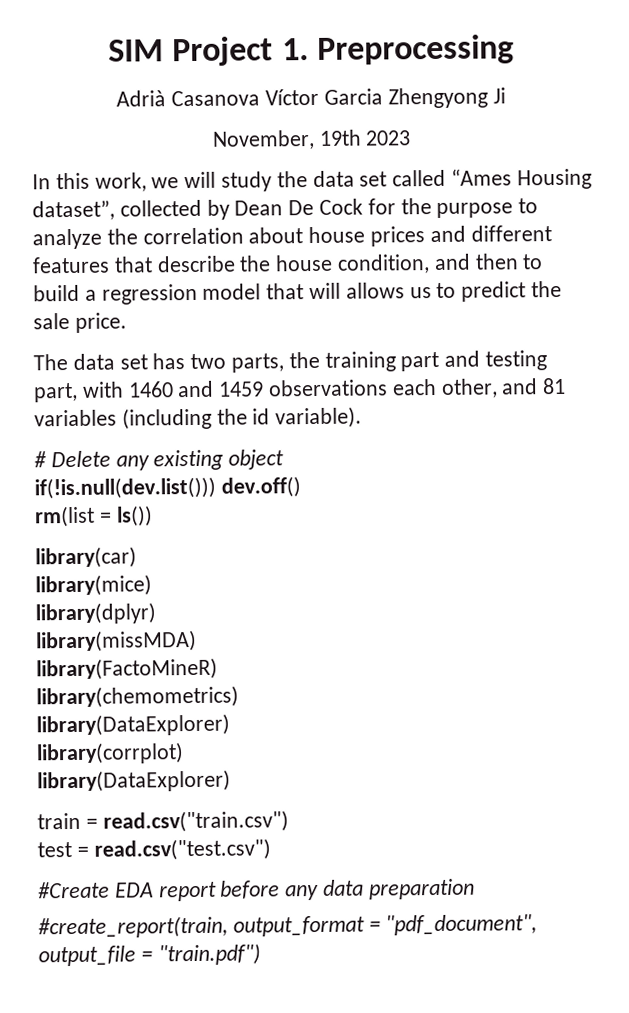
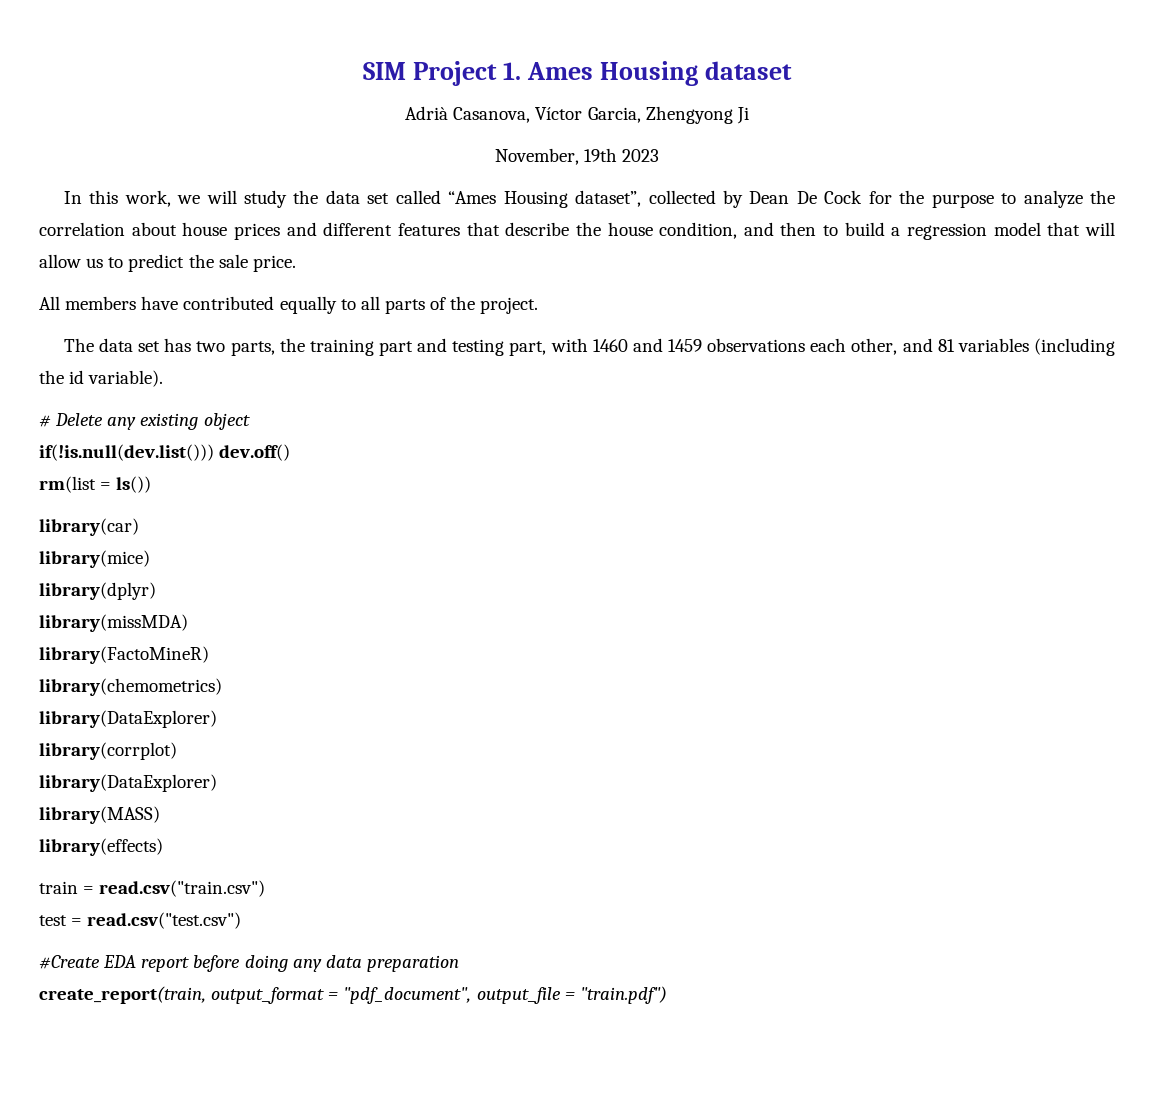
- SIM Project 1. Preprocessing
- Adrià Casanova Víctor Garcia Zhengyong Ji
+ SIM Project 1. Ames Housing dataset
+ Adrià Casanova, Víctor Garcia, Zhengyong Ji
- In this work, we will study the data set called “Ames Housing dataset”, collected by Dean De Cock for the purpose to analyze the correlation about house prices and different features that describe the house condition, and then to build a regression model that will allows us to predict the sale price.
+ In this work, we will study the data set called “Ames Housing dataset”, collected by Dean De Cock for the purpose to analyze the correlation about house prices and different features that describe the house condition, and then to build a regression model that will allow us to predict the sale price.
+ All members have contributed equally to all parts of the project.
+ library(MASS)
+ library(effects)
- #Create EDA report before any data preparation
+ #Create EDA report before doing any data preparation
- #create_report(train, output_format = "pdf_document", output_file = "train.pdf")
+ create_report(train, output_format = "pdf_document", output_file = "train.pdf")

